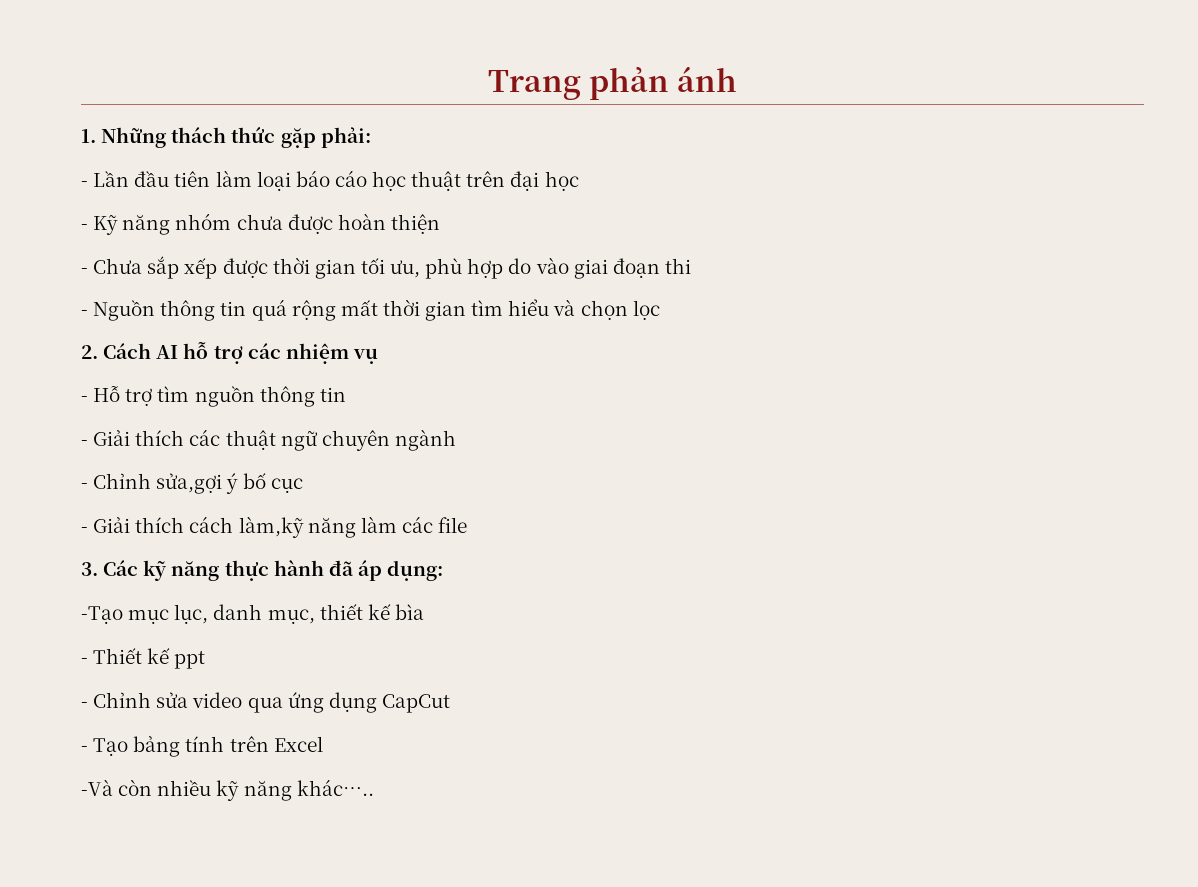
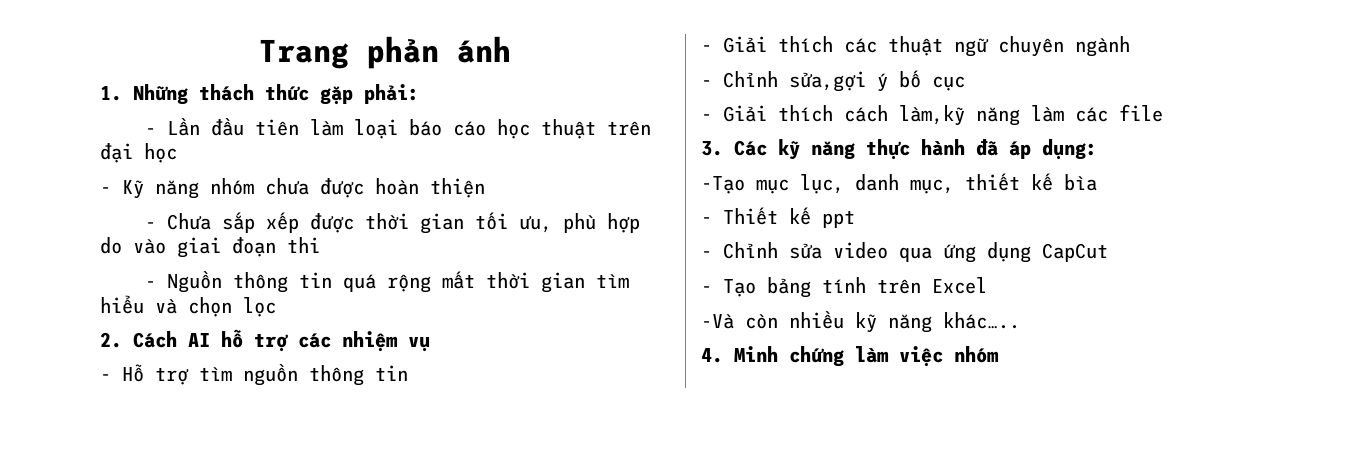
+ 4. Minh chứng làm việc nhóm

